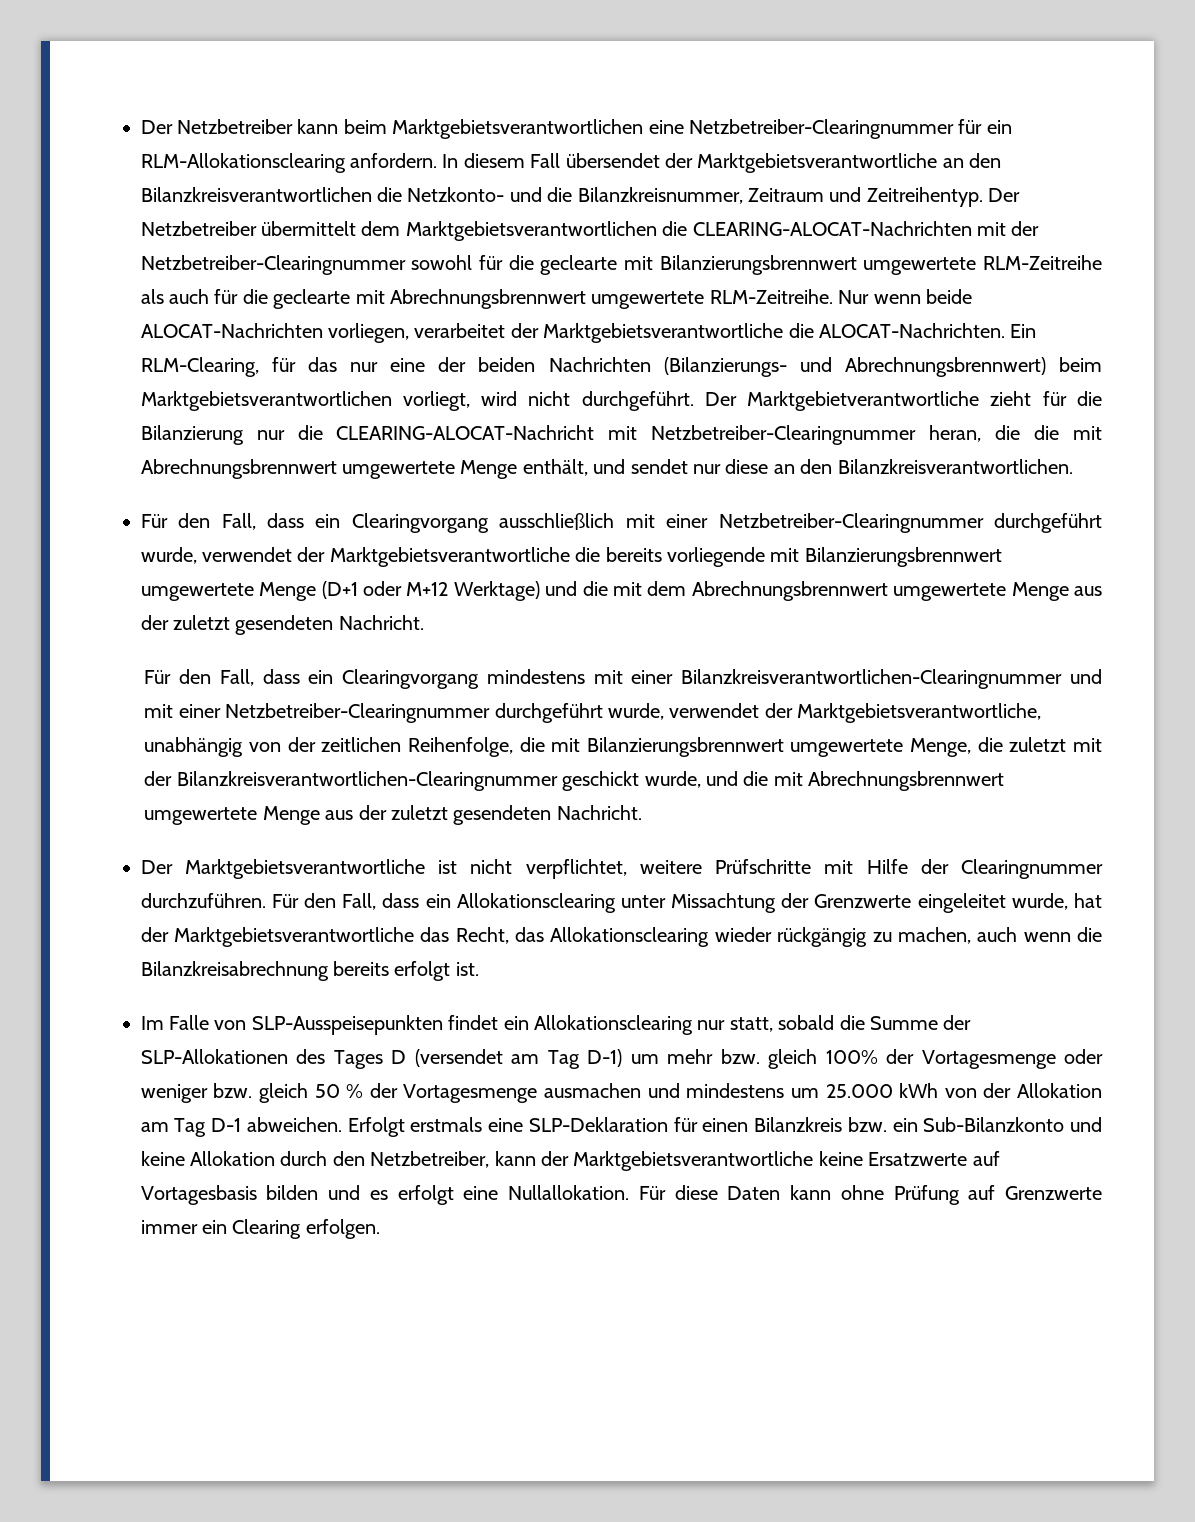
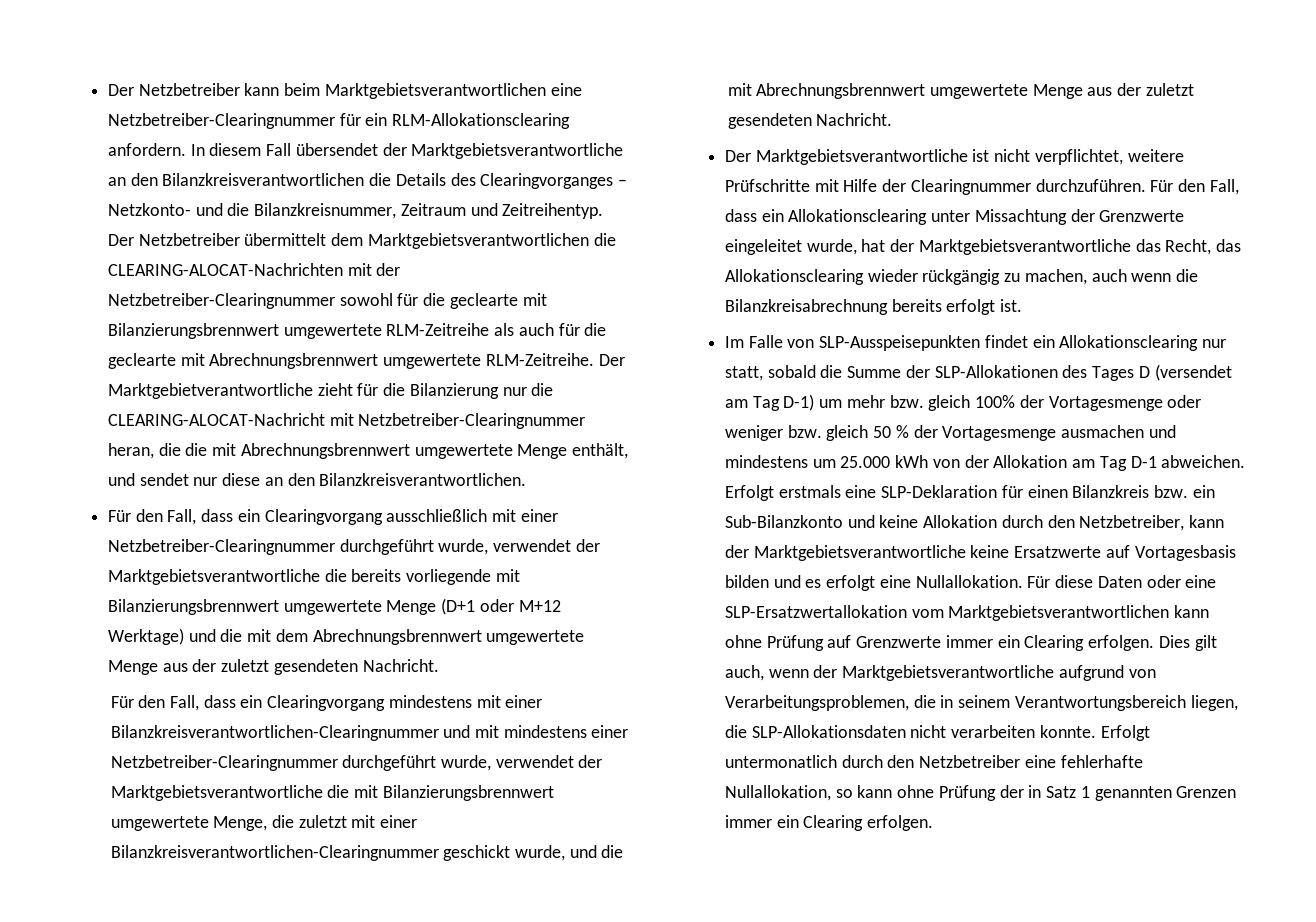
- In diesem Fall übersendet der Marktgebietsverantwortliche an den Bilanzkreisverantwortlichen die Netzkonto- und die Bilanzkreisnummer, Zeitraum und Zeitreihentyp.
+ In diesem Fall übersendet der Marktgebietsverantwortliche an den Bilanzkreisverantwortlichen die Details des Clearingvorganges – Netzkonto- und die Bilanzkreisnummer, Zeitraum und Zeitreihentyp.
- Nur wenn beide ALOCAT-Nachrichten vorliegen, verarbeitet der Marktgebietsverantwortliche die ALOCAT-Nachrichten. Ein RLM-Clearing, für das nur eine der beiden Nachrichten (Bilanzierungs- und Abrechnungsbrennwert) beim Marktgebietsverantwortlichen vorliegt, wird nicht durchgeführt.
- Für den Fall, dass ein Clearingvorgang mindestens mit einer Bilanzkreisverantwortlichen-Clearingnummer und mit einer Netzbetreiber-Clearingnummer durchgeführt wurde, verwendet der Marktgebietsverantwortliche, unabhängig von der zeitlichen Reihenfolge, die mit Bilanzierungsbrennwert umgewertete Menge, die zuletzt mit der Bilanzkreisverantwortlichen-Clearingnummer geschickt wurde, und die mit Abrechnungsbrennwert umgewertete Menge aus der zuletzt gesendeten Nachricht.
+ Für den Fall, dass ein Clearingvorgang mindestens mit einer Bilanzkreisverantwortlichen-Clearingnummer und mit mindestens einer Netzbetreiber-Clearingnummer durchgeführt wurde, verwendet der Marktgebietsverantwortliche die mit Bilanzierungsbrennwert umgewertete Menge, die zuletzt mit einer Bilanzkreisverantwortlichen-Clearingnummer geschickt wurde, und die mit Abrechnungsbrennwert umgewertete Menge aus der zuletzt gesendeten Nachricht.
- Für diese Daten kann ohne Prüfung auf Grenzwerte immer ein Clearing erfolgen.
+ Für diese Daten oder eine SLP-Ersatzwertallokation vom Marktgebietsverantwortlichen kann ohne Prüfung auf Grenzwerte immer ein Clearing erfolgen.
+ Dies gilt auch, wenn der Marktgebietsverantwortliche aufgrund von Verarbeitungsproblemen, die in seinem Verantwortungsbereich liegen, die SLP-Allokationsdaten nicht verarbeiten konnte. Erfolgt untermonatlich durch den Netzbetreiber eine fehlerhafte Nullallokation, so kann ohne Prüfung der in Satz 1 genannten Grenzen immer ein Clearing erfolgen.

